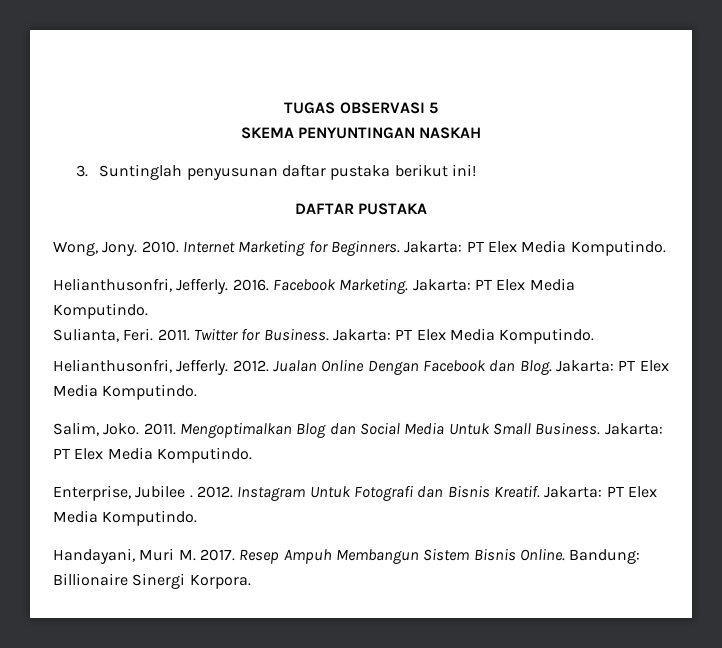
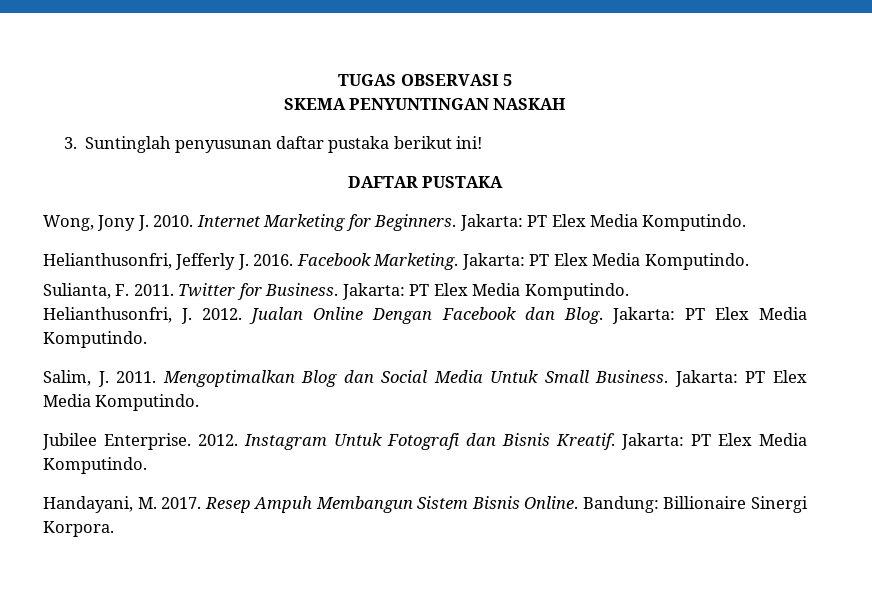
- Wong, Jony. 2010.
+ Wong, Jony J. 2010.
- Helianthusonfri, Jefferly. 2016.
+ Helianthusonfri, Jefferly J. 2016.
- Sulianta, Feri. 2011.
+ Sulianta, F. 2011.
- Helianthusonfri, Jefferly. 2012.
+ Helianthusonfri, J. 2012.
- Salim, Joko. 2011.
+ Salim, J. 2011.
- Enterprise, Jubilee .
+ Jubilee Enterprise.
- Handayani, Muri M. 2017.
+ Handayani, M. 2017.

